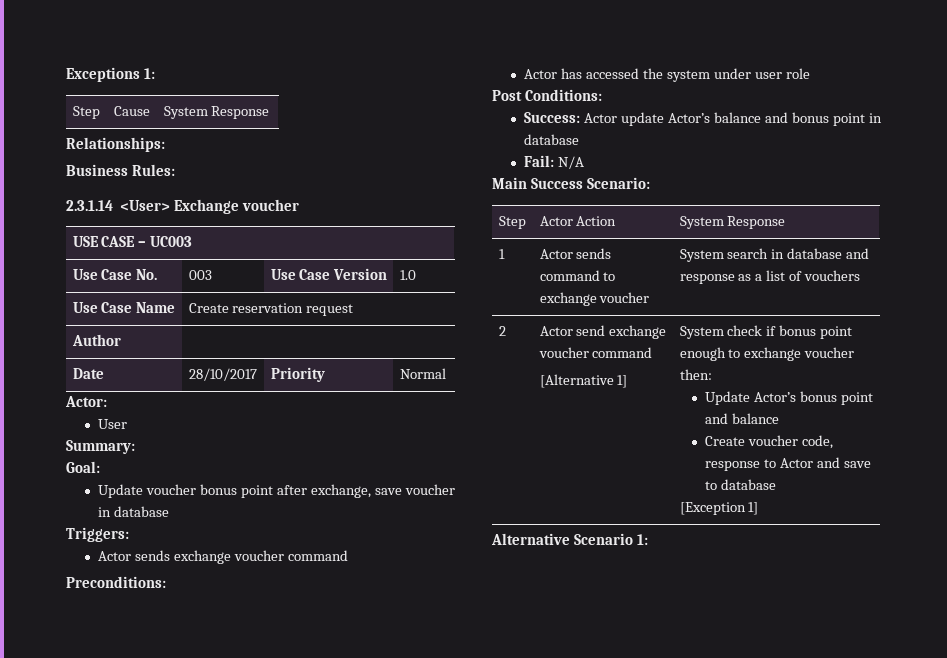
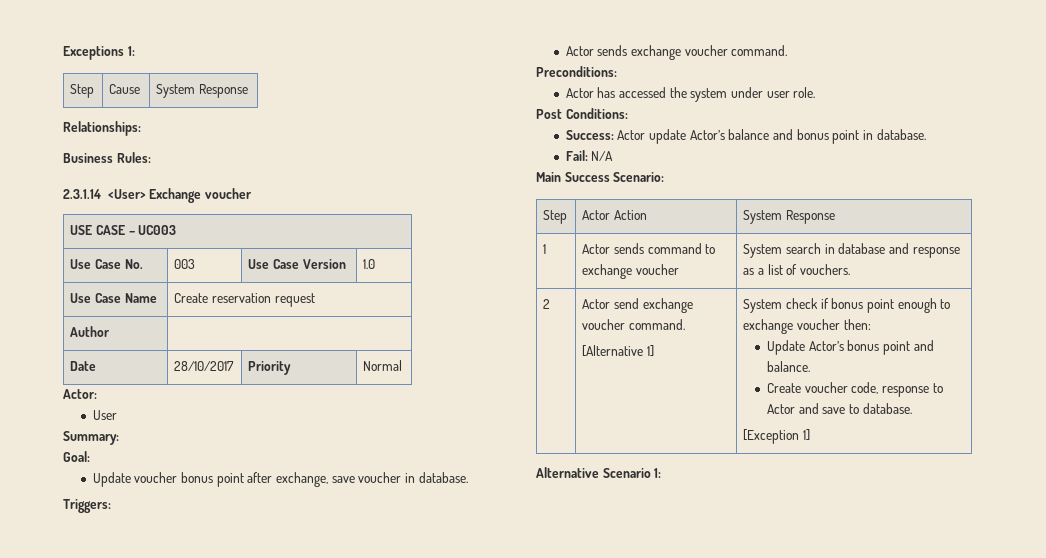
- Update voucher bonus point after exchange, save voucher in database
+ Update voucher bonus point after exchange, save voucher in database.
- Actor sends exchange voucher command
+ Actor sends exchange voucher command.
- Actor has accessed the system under user role
+ Actor has accessed the system under user role.
- Success: Actor update Actor’s balance and bonus point in database
+ Success: Actor update Actor’s balance and bonus point in database.
- 1 | Actor sends command to exchange voucher | System search in database and response as a list of vouchers
+ 1 | Actor sends command to exchange voucher | System search in database and response as a list of vouchers.
- 2 | Actor send exchange voucher command
+ 2 | Actor send exchange voucher command.
  [Alternative 1] | System check if bonus point enough to exchange voucher then:
- Update Actor’s bonus point and balance
- Create voucher code, response to Actor and save to database
+ Update Actor’s bonus point and balance.
+ Create voucher code, response to Actor and save to database.

